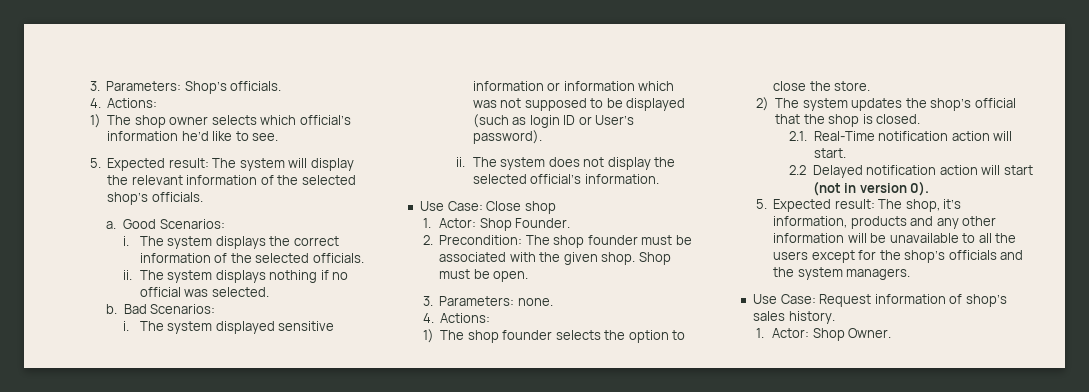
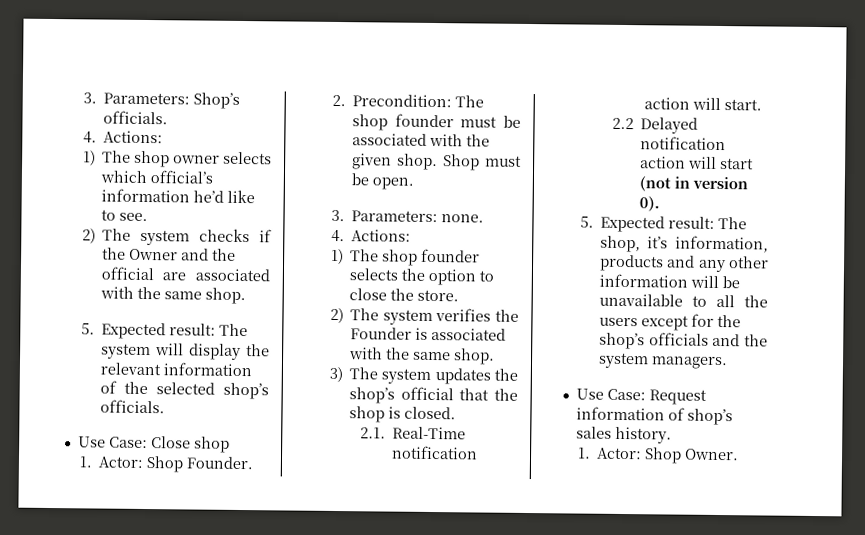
+ 2) The system checks if the Owner and the official are associated with the same shop.
- a. Good Scenarios:
- i. The system displays the correct information of the selected officials.
- ii. The system displays nothing if no official was selected.
- b. Bad Scenarios:
- i. The system displayed sensitive information or information which was not supposed to be displayed (such as login ID or User’s password).
- ii. The system does not display the selected official’s information.
- 2) The system updates the shop’s official that the shop is closed.
+ 2) The system verifies the Founder is associated with the same shop.
+ 3) The system updates the shop’s official that the shop is closed.

